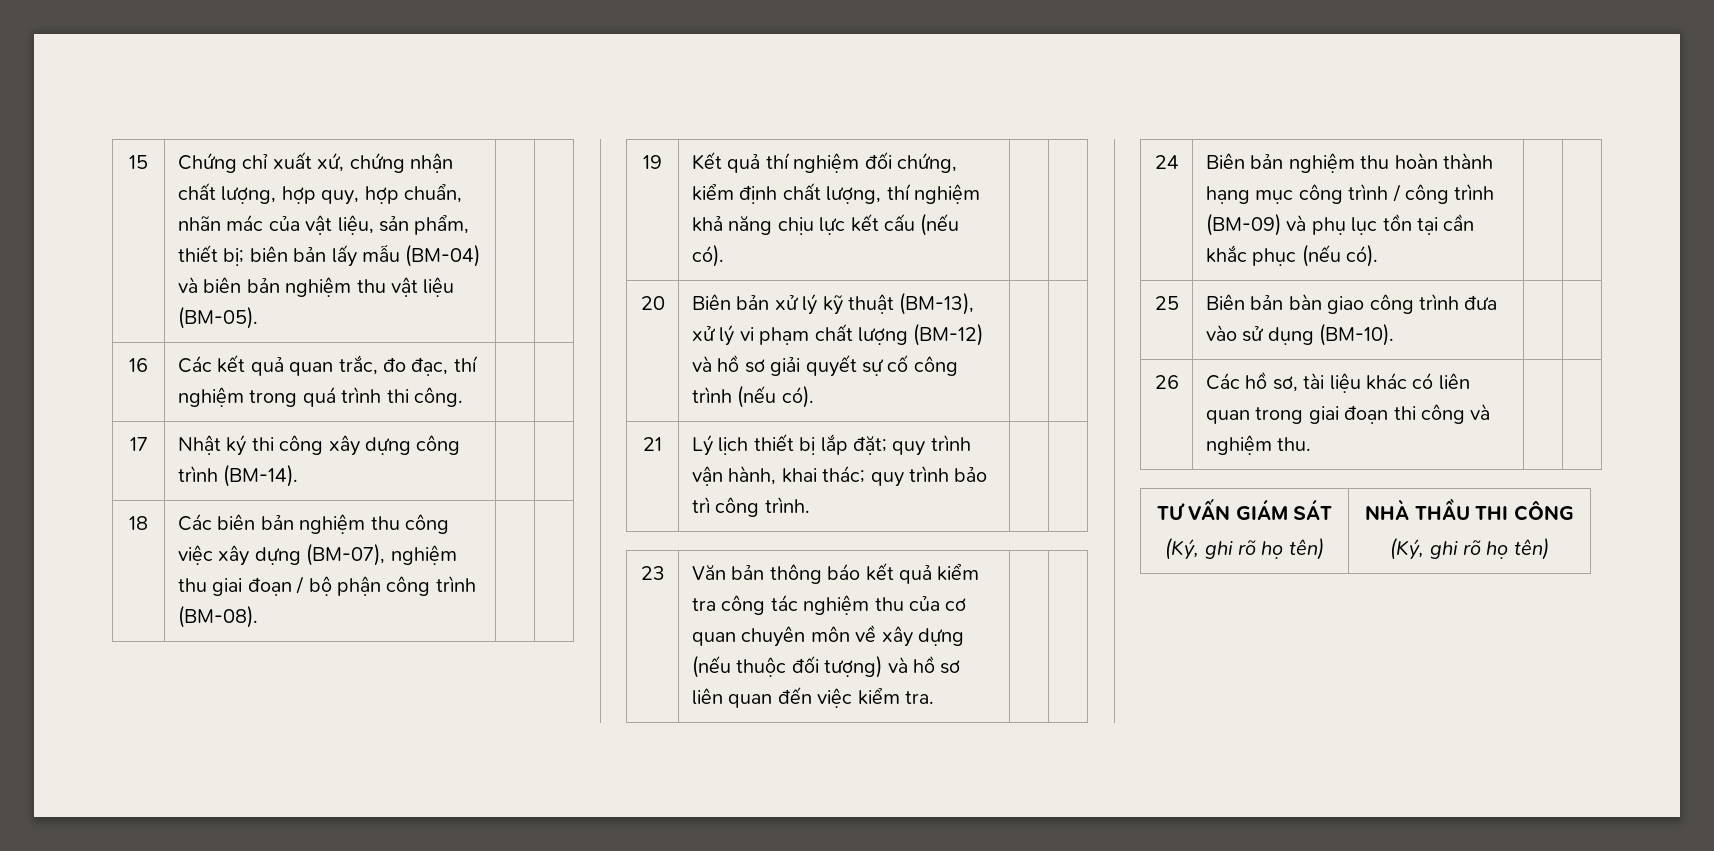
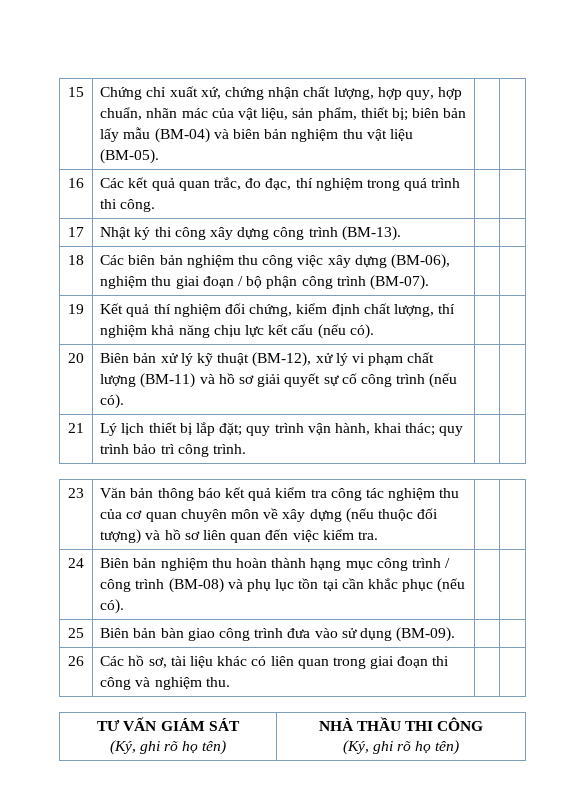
- 17 | Nhật ký thi công xây dựng công trình (BM-14). | |
+ 17 | Nhật ký thi công xây dựng công trình (BM-13). | |
- 18 | Các biên bản nghiệm thu công việc xây dựng (BM-07), nghiệm thu giai đoạn / bộ phận công trình (BM-08). | |
+ 18 | Các biên bản nghiệm thu công việc xây dựng (BM-06), nghiệm thu giai đoạn / bộ phận công trình (BM-07). | |
- 20 | Biên bản xử lý kỹ thuật (BM-13), xử lý vi phạm chất lượng (BM-12) và hồ sơ giải quyết sự cố công trình (nếu có). | |
+ 20 | Biên bản xử lý kỹ thuật (BM-12), xử lý vi phạm chất lượng (BM-11) và hồ sơ giải quyết sự cố công trình (nếu có). | |
- 24 | Biên bản nghiệm thu hoàn thành hạng mục công trình / công trình (BM-09) và phụ lục tồn tại cần khắc phục (nếu có). | |
+ 24 | Biên bản nghiệm thu hoàn thành hạng mục công trình / công trình (BM-08) và phụ lục tồn tại cần khắc phục (nếu có). | |
- 25 | Biên bản bàn giao công trình đưa vào sử dụng (BM-10). | |
+ 25 | Biên bản bàn giao công trình đưa vào sử dụng (BM-09). | |

